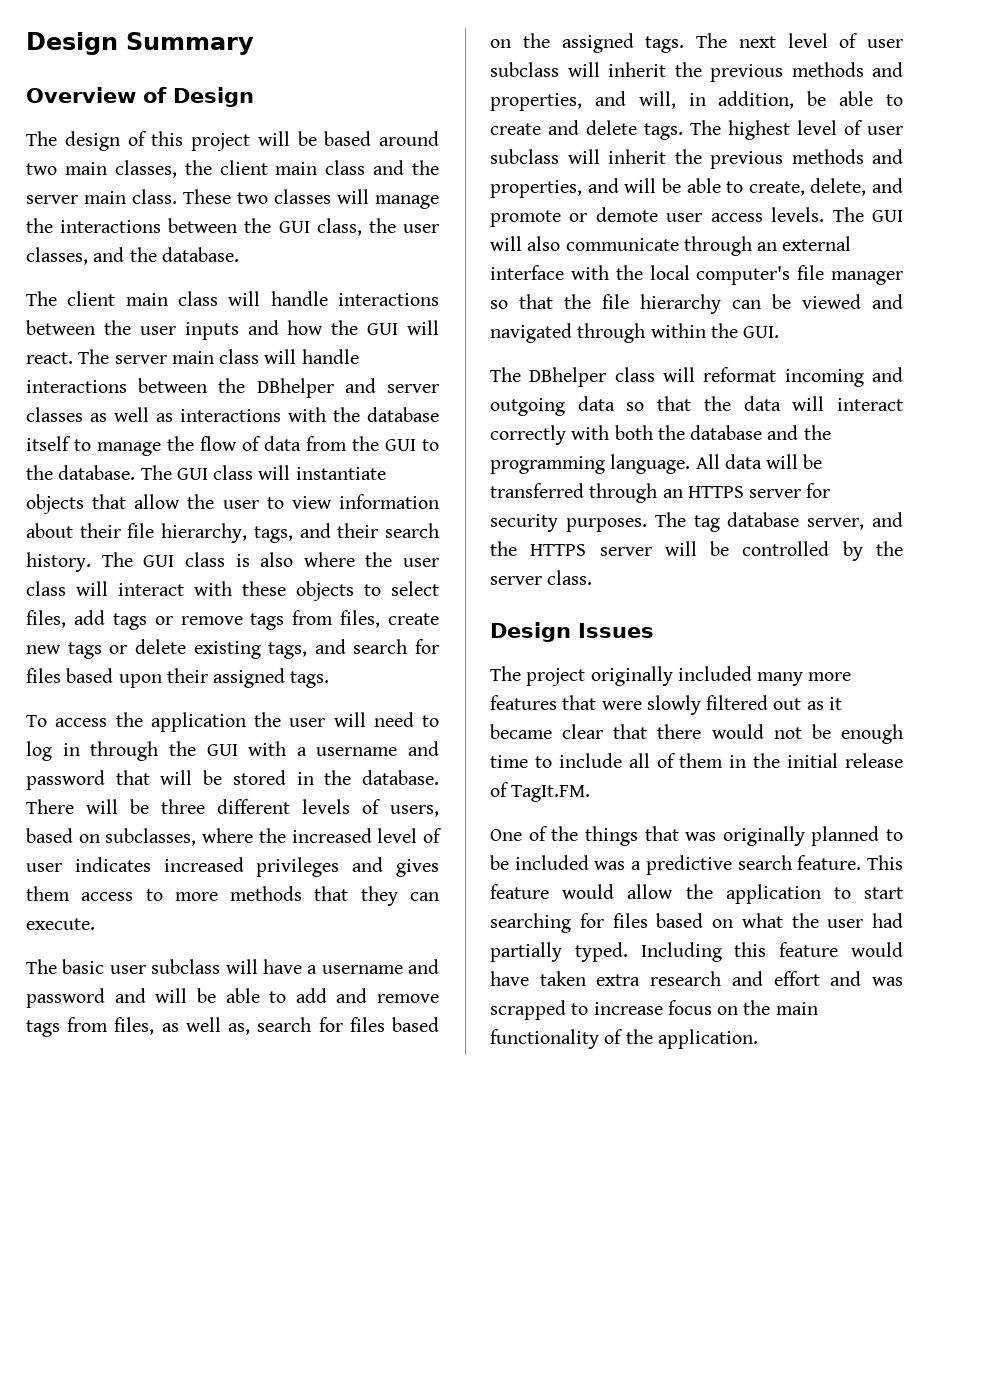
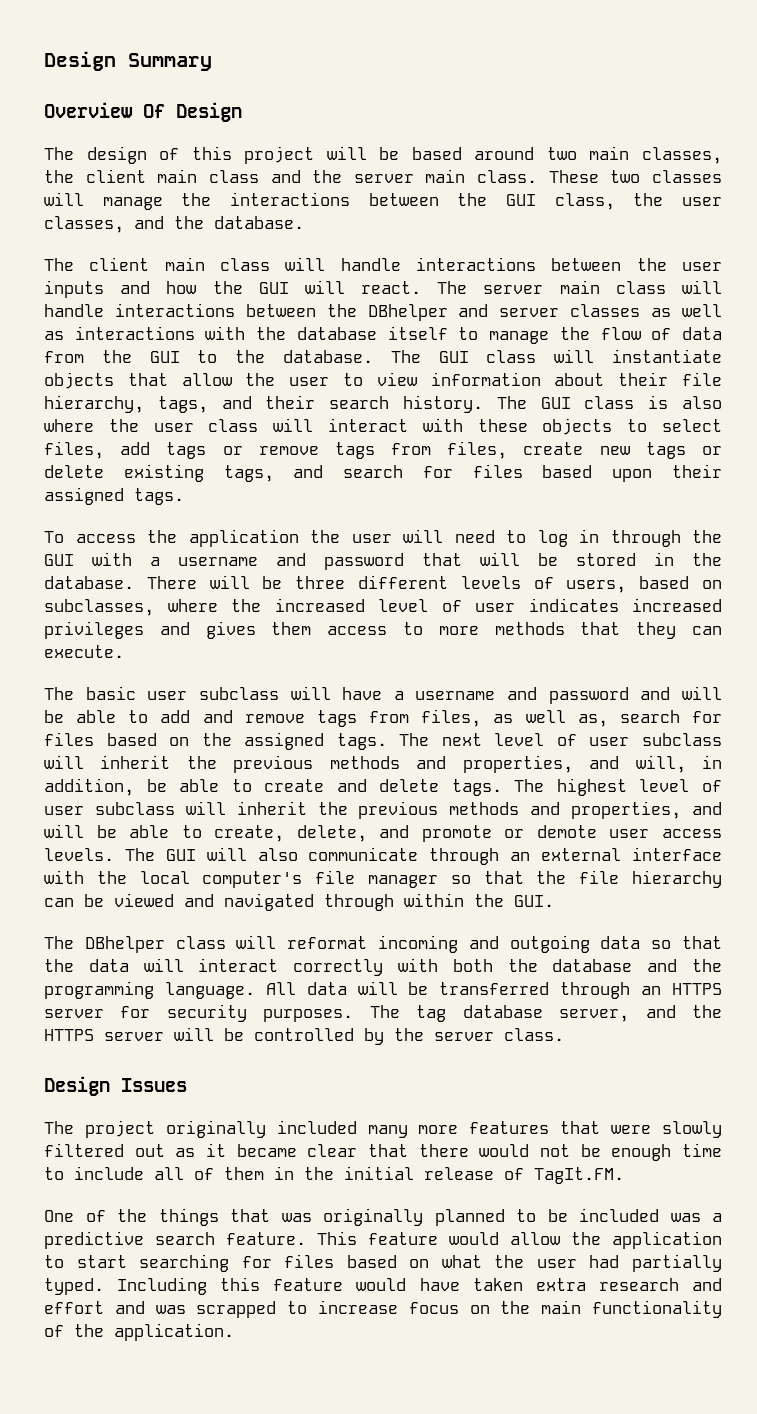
- Overview of Design
+ Overview Of Design

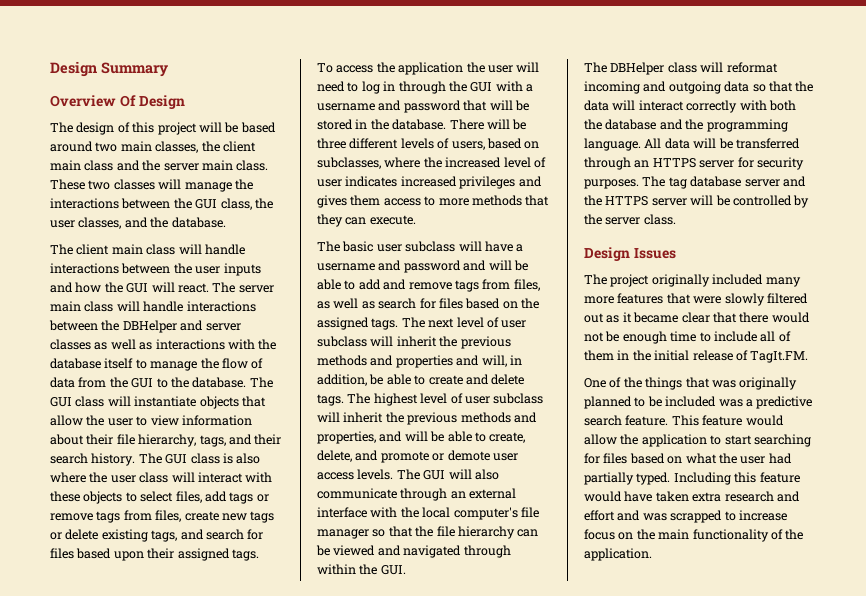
- The server main class will handle interactions between the DBhelper and server classes as well as interactions with the database itself to manage the flow of data from the GUI to the database.
+ The server main class will handle interactions between the DBHelper and server classes as well as interactions with the database itself to manage the flow of data from the GUI to the database.
- The basic user subclass will have a username and password and will be able to add and remove tags from files, as well as, search for files based on the assigned tags.
+ The basic user subclass will have a username and password and will be able to add and remove tags from files, as well as search for files based on the assigned tags.
- The next level of user subclass will inherit the previous methods and properties, and will, in addition, be able to create and delete tags.
+ The next level of user subclass will inherit the previous methods and properties and will, in addition, be able to create and delete tags.
- The DBhelper class will reformat incoming and outgoing data so that the data will interact correctly with both the database and the programming language.
+ The DBHelper class will reformat incoming and outgoing data so that the data will interact correctly with both the database and the programming language.
- The tag database server, and the HTTPS server will be controlled by the server class.
+ The tag database server and the HTTPS server will be controlled by the server class.

